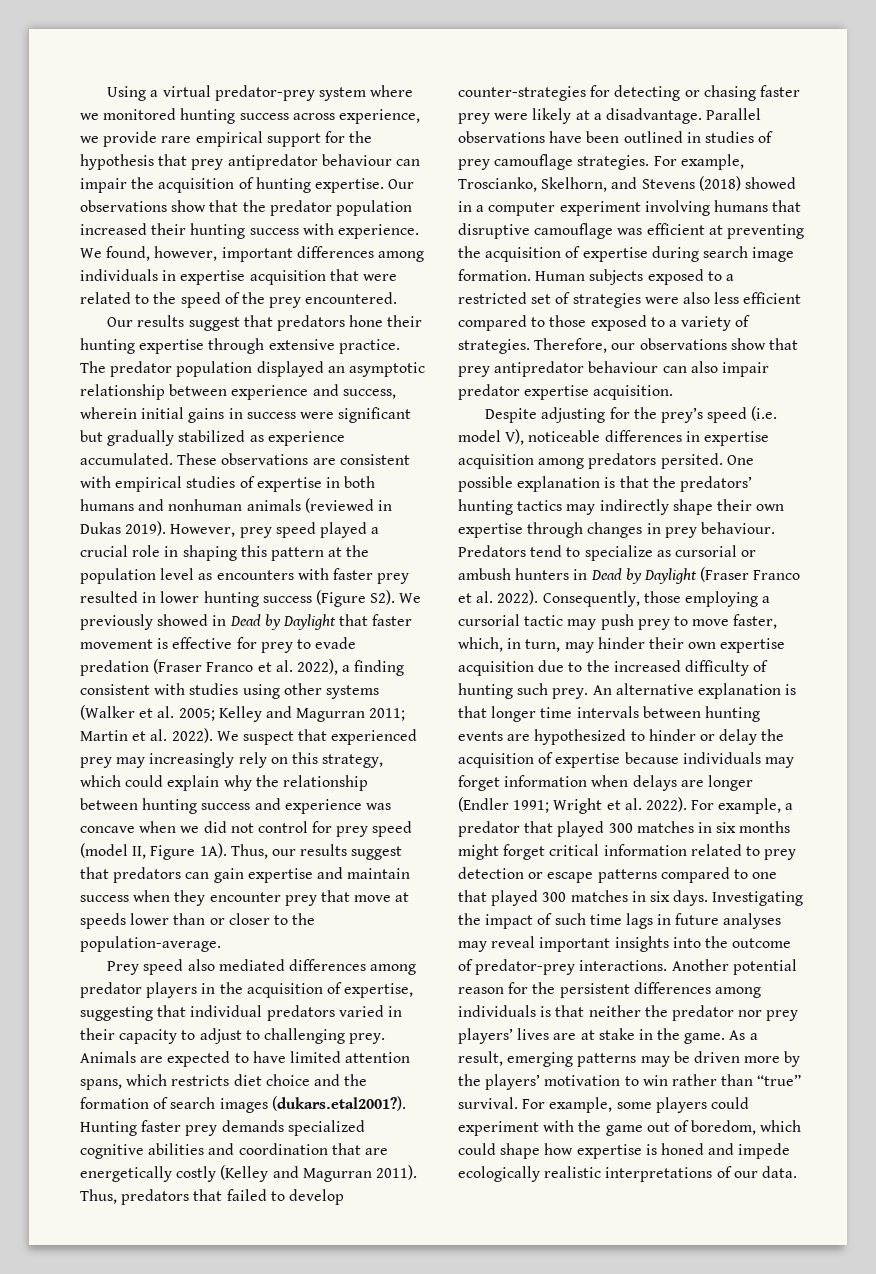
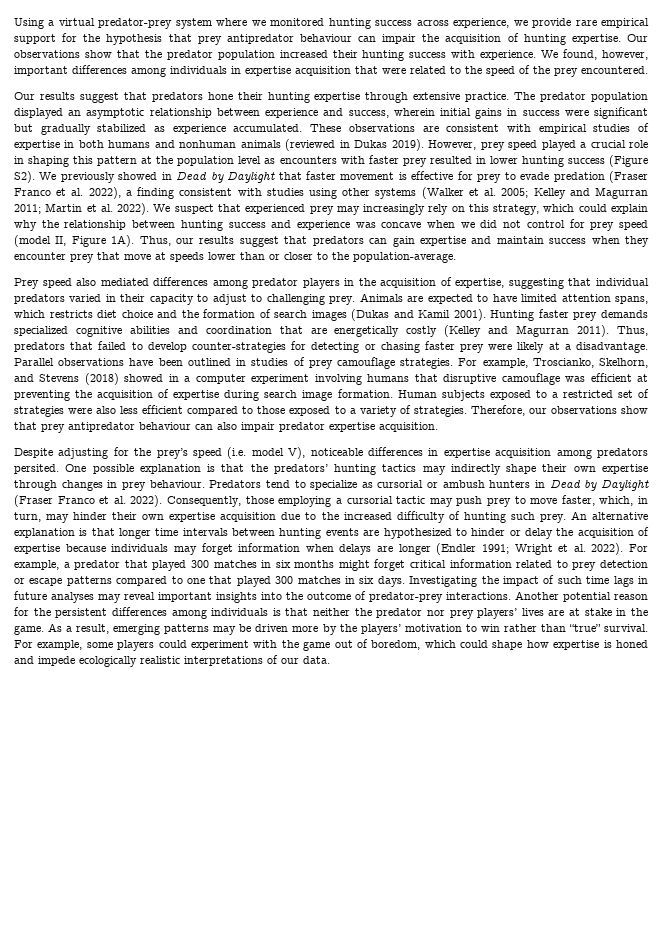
- Animals are expected to have limited attention spans, which restricts diet choice and the formation of search images (dukars.etal2001?). Hunting faster prey demands specialized cognitive abilities and coordination that are energetically costly (Kelley and Magurran 2011).
+ Animals are expected to have limited attention spans, which restricts diet choice and the formation of search images (Dukas and Kamil 2001). Hunting faster prey demands specialized cognitive abilities and coordination that are energetically costly (Kelley and Magurran 2011).

